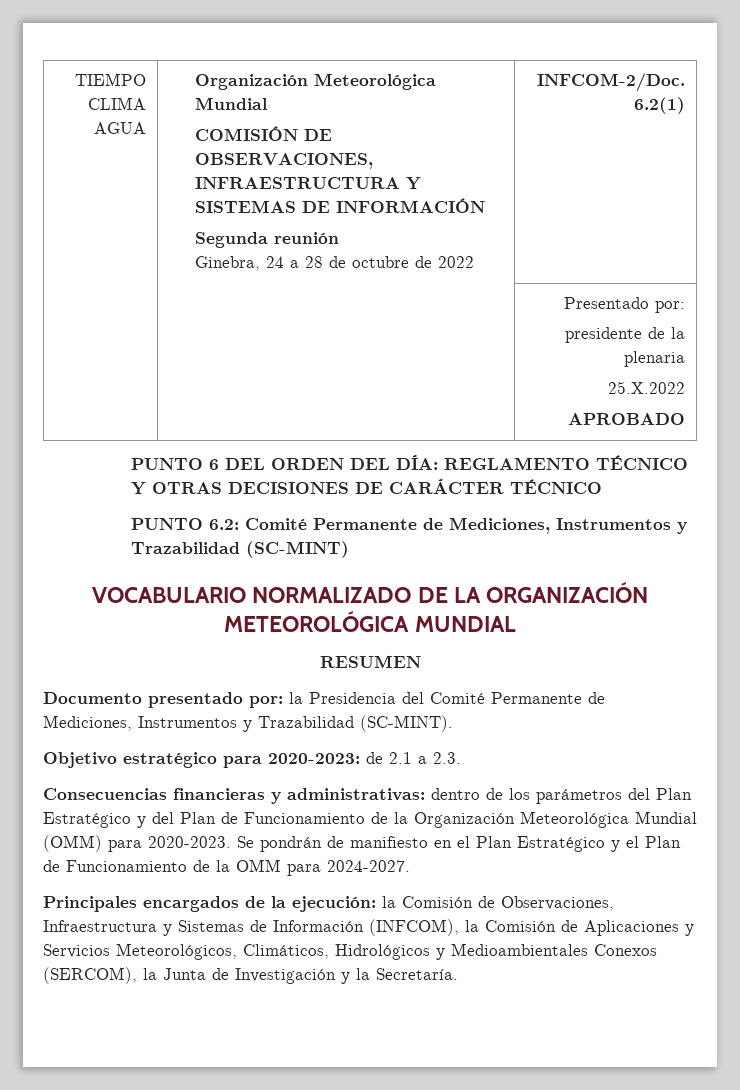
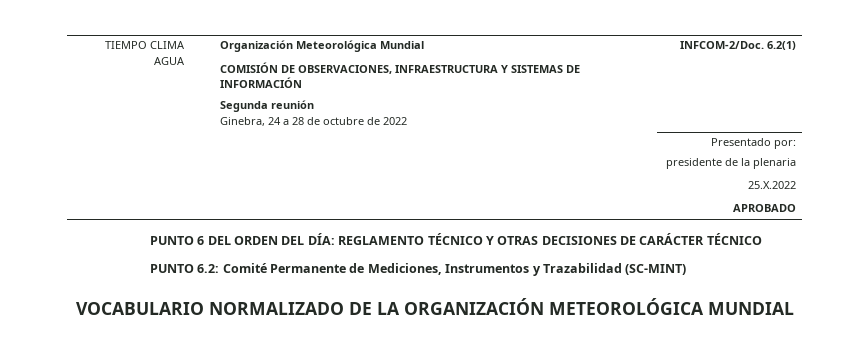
- RESUMEN
- Documento presentado por: la Presidencia del Comité Permanente de Mediciones, Instrumentos y Trazabilidad (SC-MINT).
- Objetivo estratégico para 2020-2023: de 2.1 a 2.3.
- Consecuencias financieras y administrativas: dentro de los parámetros del Plan Estratégico y del Plan de Funcionamiento de la Organización Meteorológica Mundial (OMM) para 2020-2023. Se pondrán de manifiesto en el Plan Estratégico y el Plan de Funcionamiento de la OMM para 2024-2027.
- Principales encargados de la ejecución: la Comisión de Observaciones, Infraestructura y Sistemas de Información (INFCOM), la Comisión de Aplicaciones y Servicios Meteorológicos, Climáticos, Hidrológicos y Medioambientales Conexos (SERCOM), la Junta de Investigación y la Secretaría.

